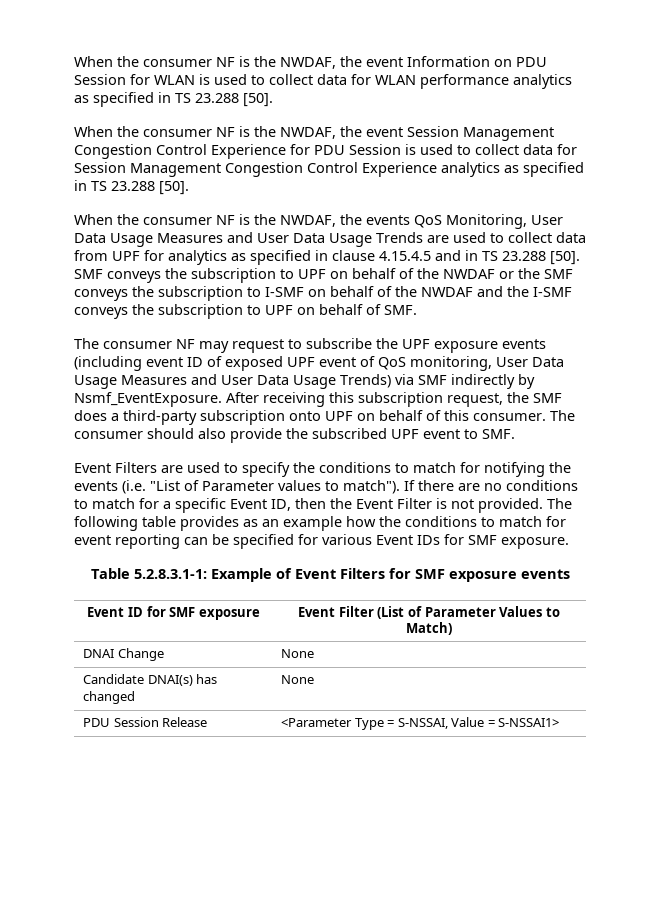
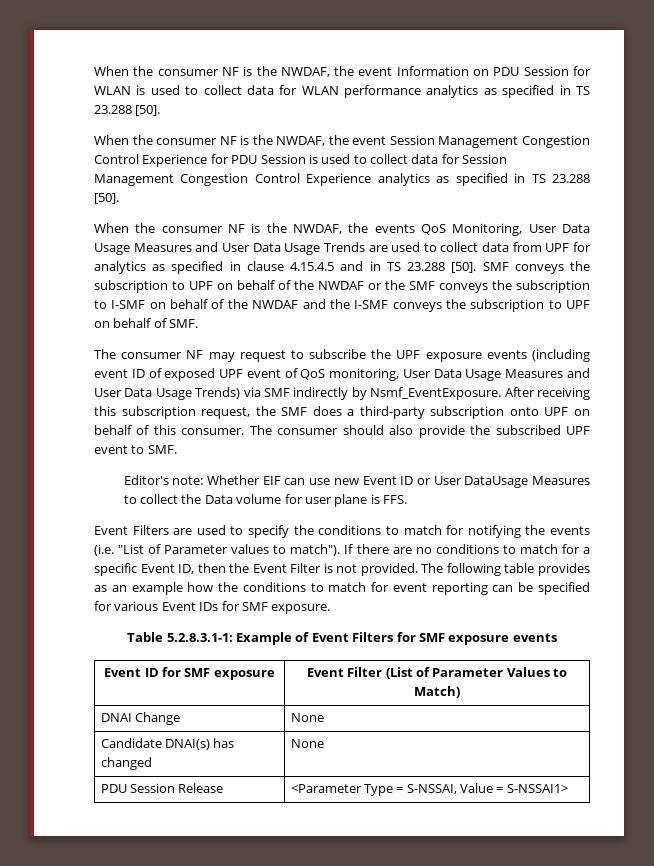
+ Editor's note: Whether EIF can use new Event ID or User DataUsage Measures to collect the Data volume for user plane is FFS.

